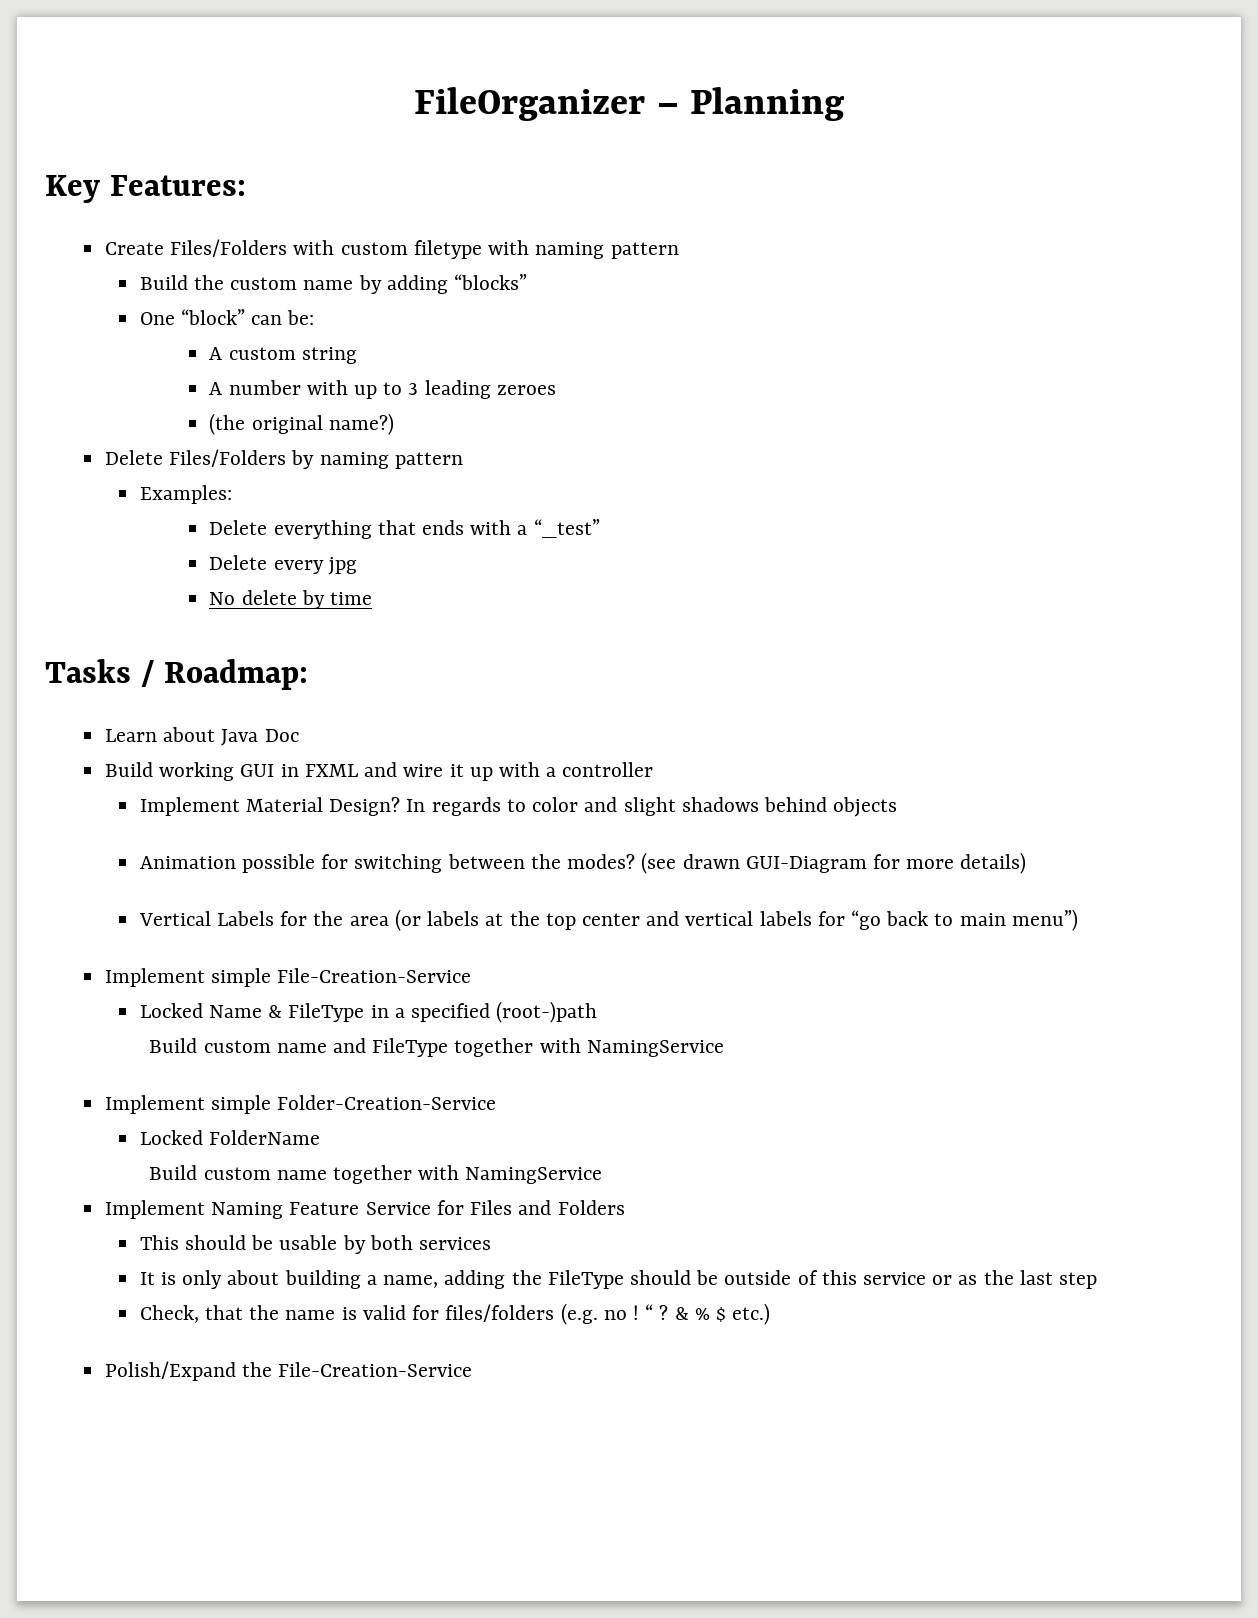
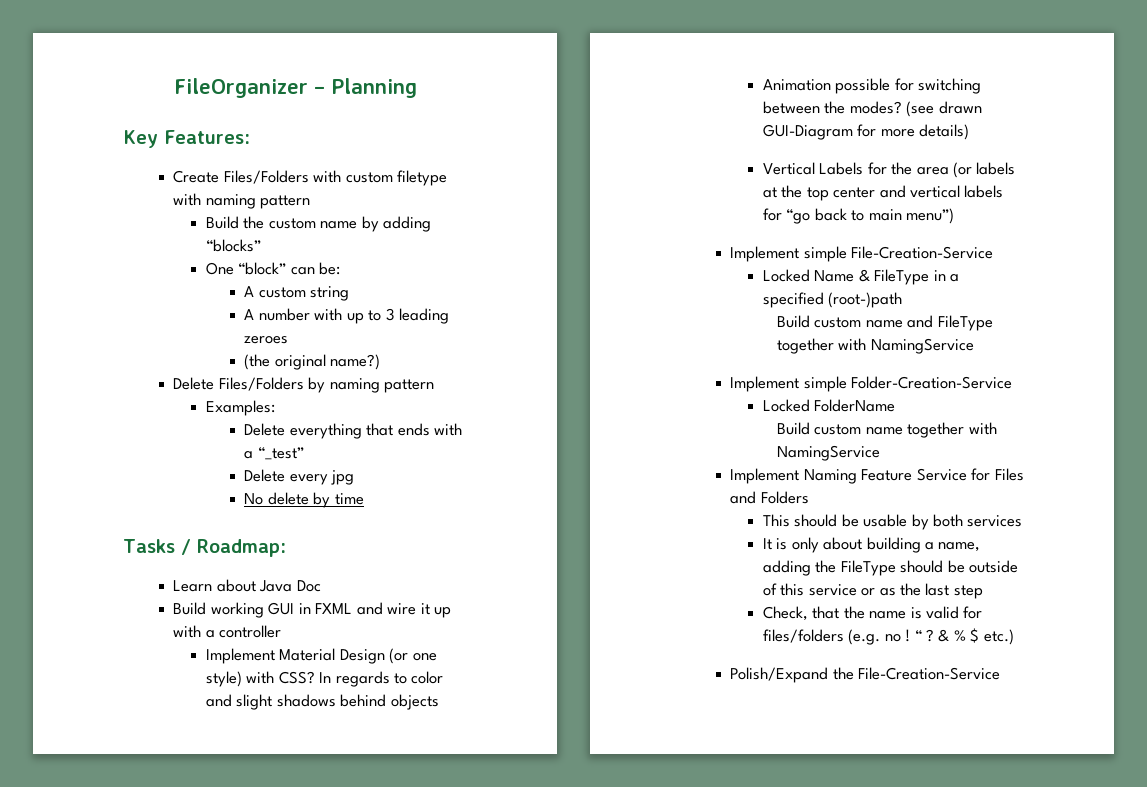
- Implement Material Design?
+ Implement Material Design (or one style) with CSS?

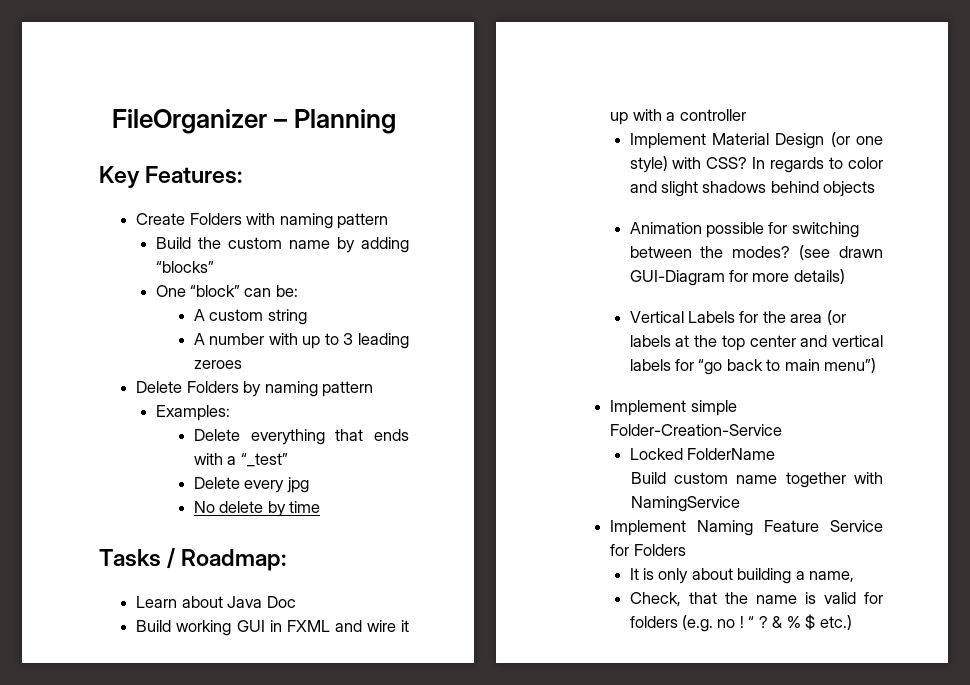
- Create Files/Folders with custom filetype with naming pattern
+ Create Folders with naming pattern
- (the original name?)
- Delete Files/Folders by naming pattern
+ Delete Folders by naming pattern
- Implement simple File-Creation-Service
- Locked Name & FileType in a specified (root-)path
- Build custom name and FileType together with NamingService
- Implement Naming Feature Service for Files and Folders
- This should be usable by both services
+ Implement Naming Feature Service for Folders
- It is only about building a name, adding the FileType should be outside of this service or as the last step
+ It is only about building a name,
- Check, that the name is valid for files/folders (e.g. no !
+ Check, that the name is valid for folders (e.g. no !
- Polish/Expand the File-Creation-Service

